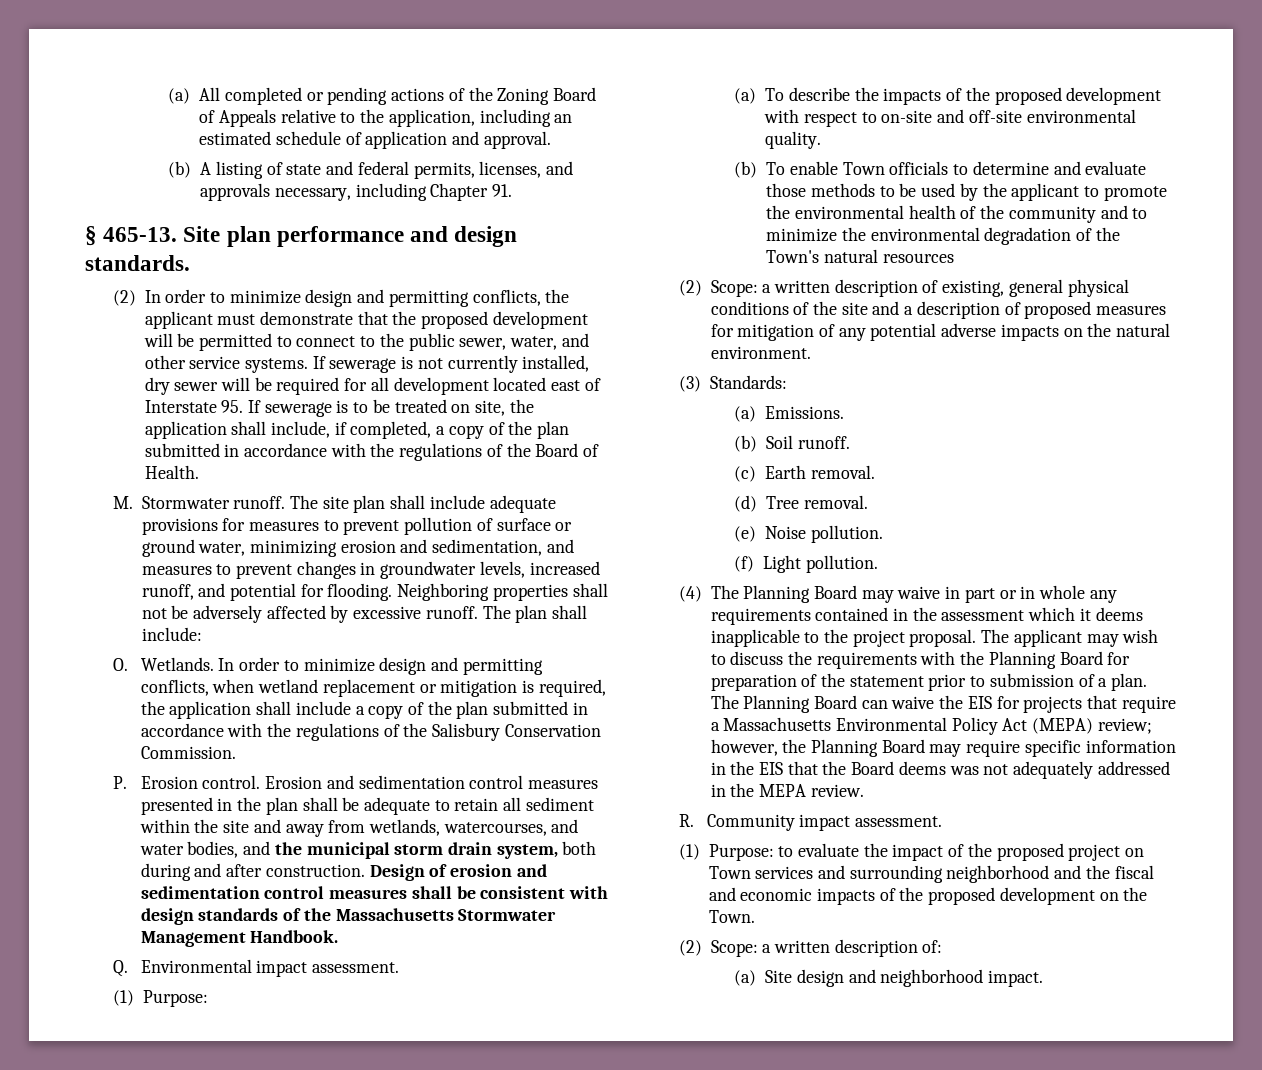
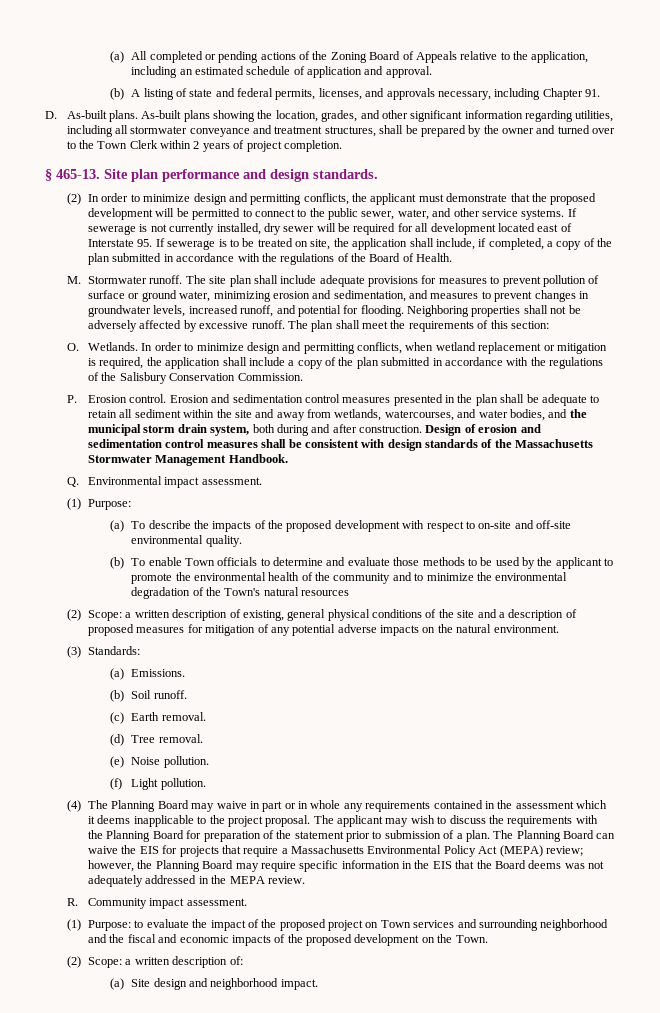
+ D. As-built plans. As-built plans showing the location, grades, and other significant information regarding utilities, including all stormwater conveyance and treatment structures, shall be prepared by the owner and turned over to the Town Clerk within 2 years of project completion.
- The plan shall include:
+ The plan shall meet the requirements of this section:

